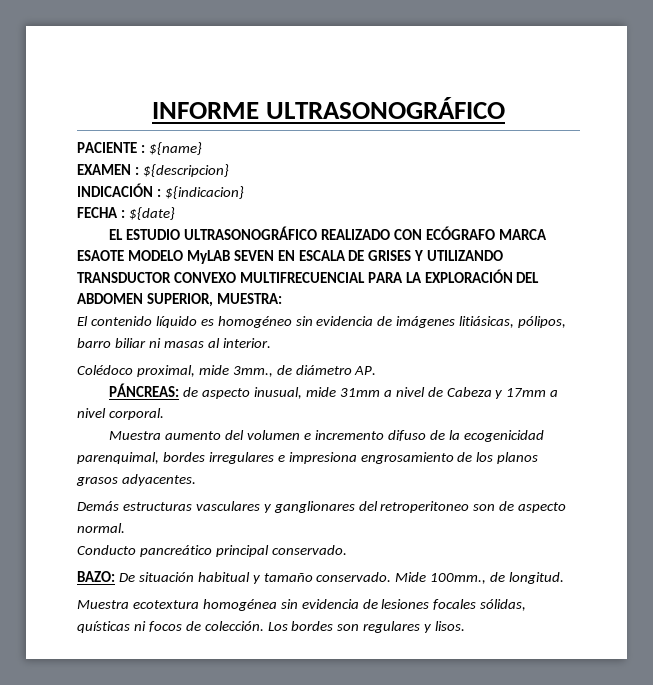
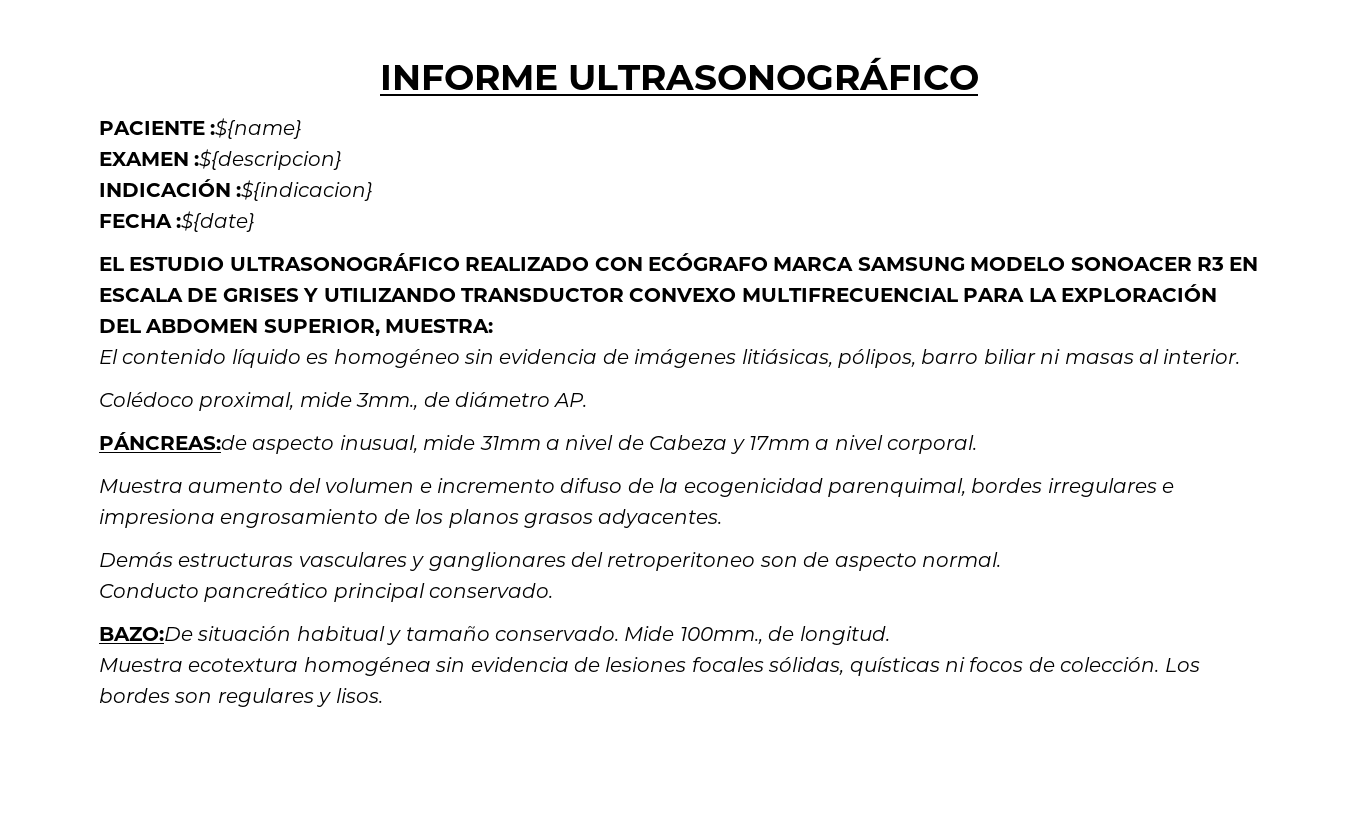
- PACIENTE : ${name}
+ PACIENTE :${name}
- EXAMEN : ${descripcion}
+ EXAMEN :${descripcion}
- INDICACIÓN : ${indicacion}
+ INDICACIÓN :${indicacion}
- FECHA : ${date}
+ FECHA :${date}
- EL ESTUDIO ULTRASONOGRÁFICO REALIZADO CON ECÓGRAFO MARCA ESAOTE MODELO MyLAB SEVEN EN ESCALA DE GRISES Y UTILIZANDO TRANSDUCTOR CONVEXO MULTIFRECUENCIAL PARA LA EXPLORACIÓN DEL ABDOMEN SUPERIOR, MUESTRA:
+ EL ESTUDIO ULTRASONOGRÁFICO REALIZADO CON ECÓGRAFO MARCA SAMSUNG MODELO SONOACER R3 EN ESCALA DE GRISES Y UTILIZANDO TRANSDUCTOR CONVEXO MULTIFRECUENCIAL PARA LA EXPLORACIÓN DEL ABDOMEN SUPERIOR, MUESTRA:
- PÁNCREAS: de aspecto inusual, mide 31mm a nivel de Cabeza y 17mm a nivel corporal.
+ PÁNCREAS:de aspecto inusual, mide 31mm a nivel de Cabeza y 17mm a nivel corporal.
- BAZO: De situación habitual y tamaño conservado.
+ BAZO:De situación habitual y tamaño conservado.

